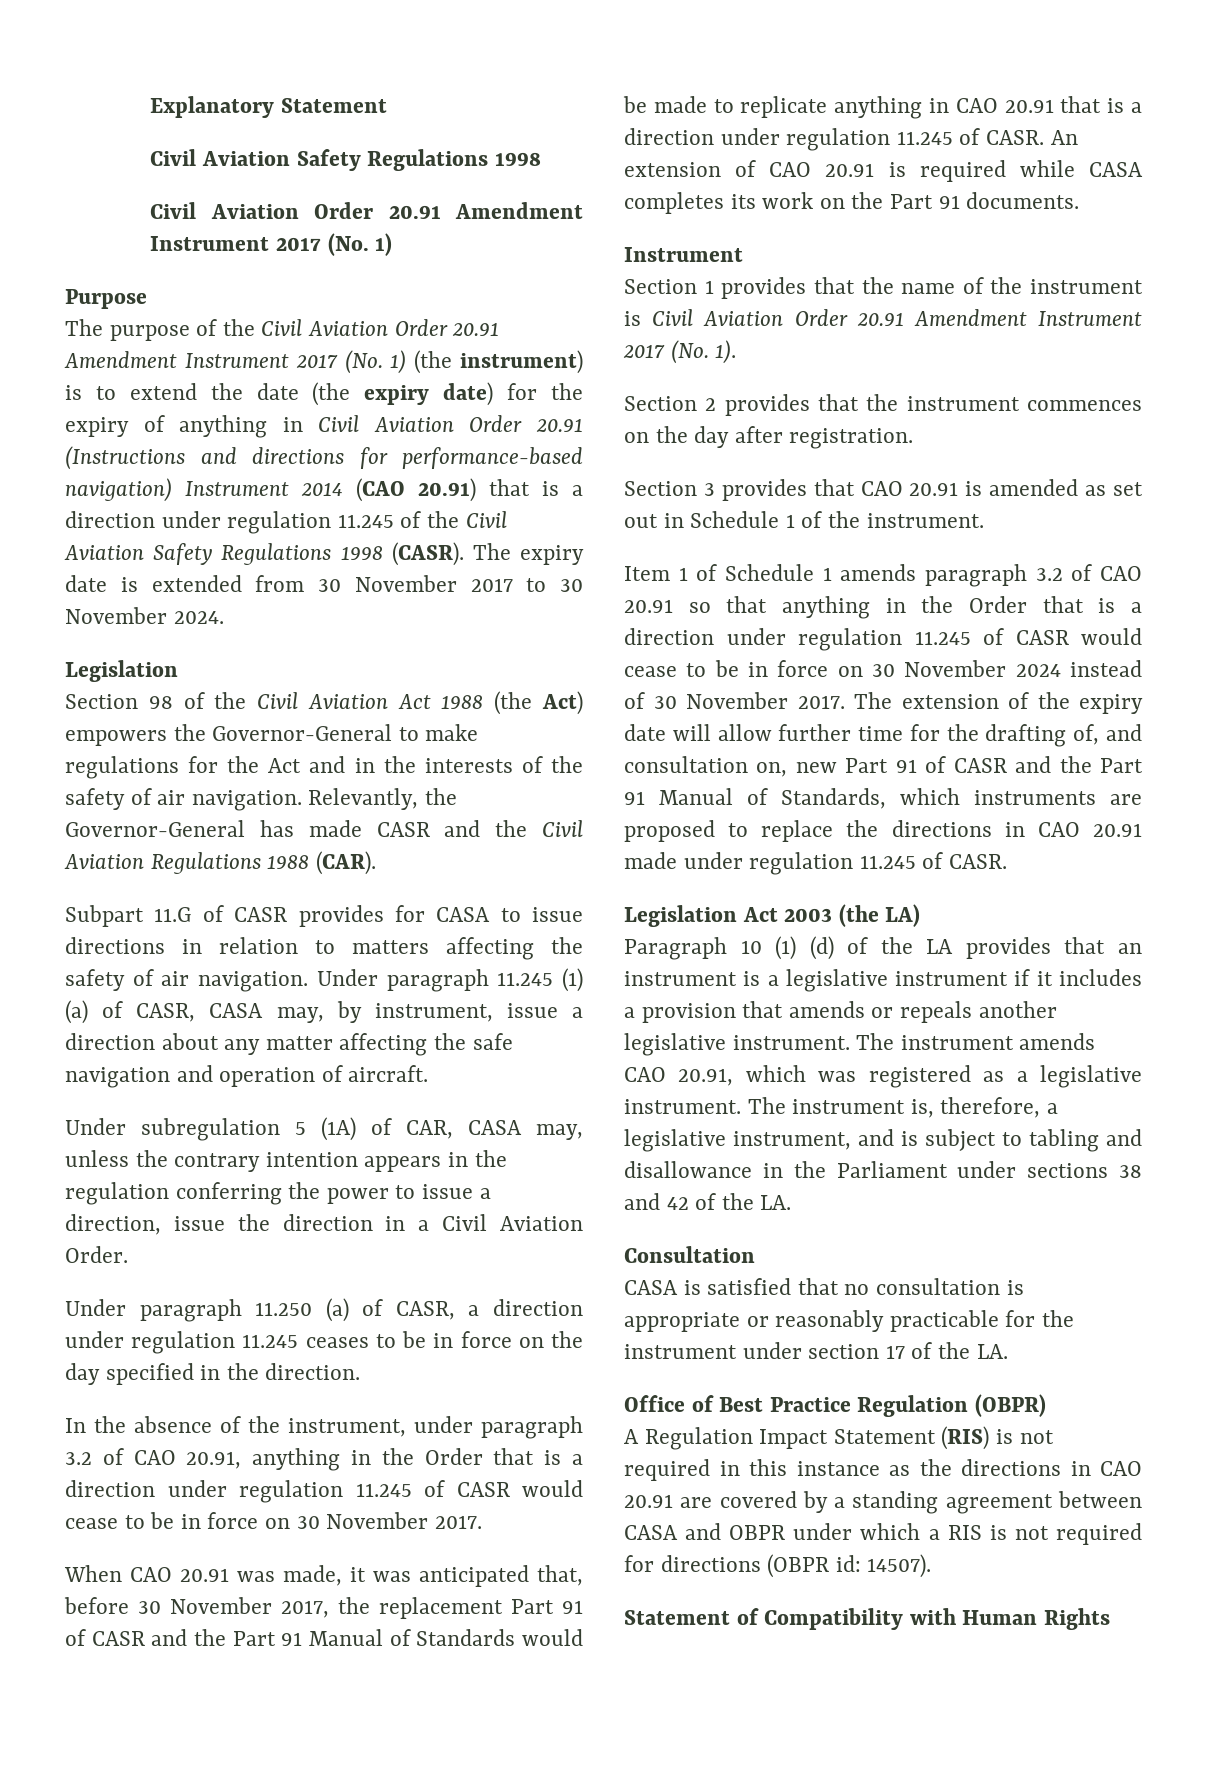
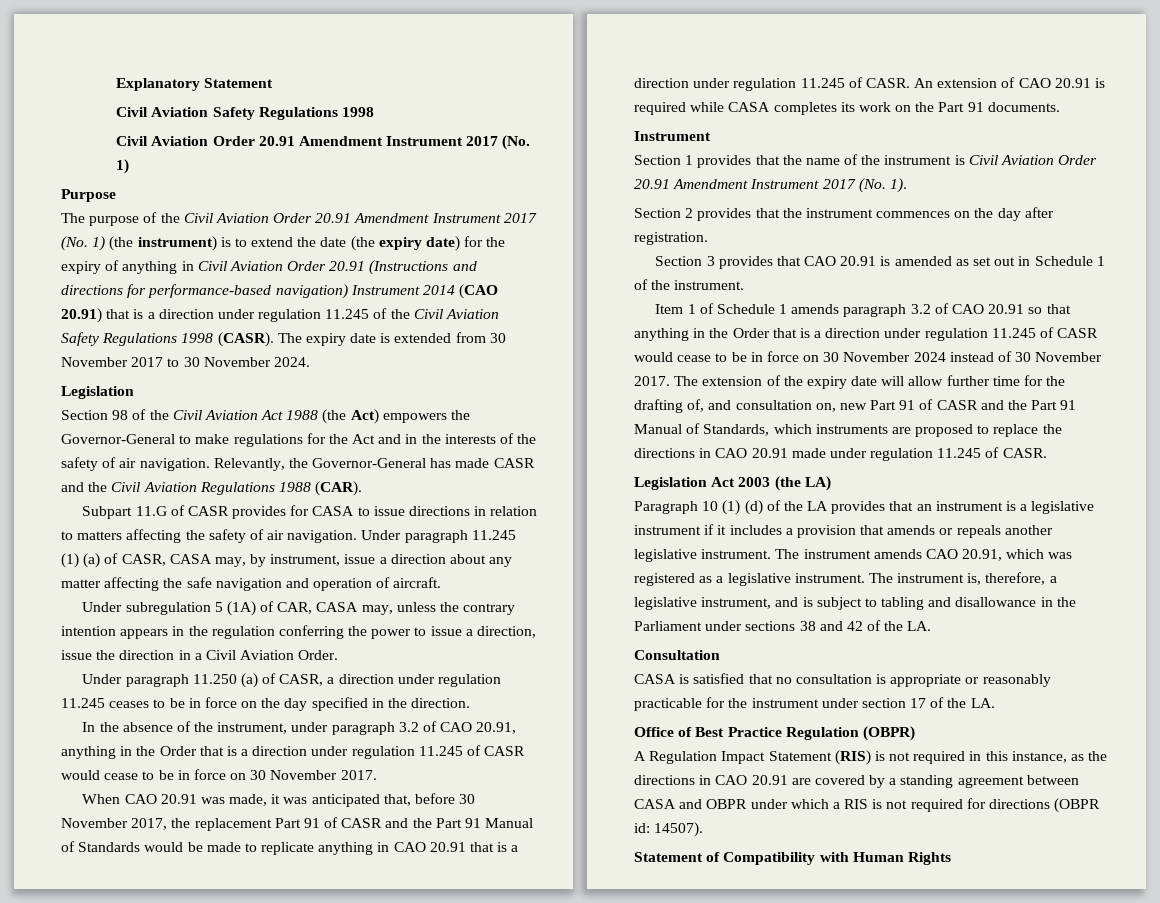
- A Regulation Impact Statement (RIS) is not required in this instance as the directions in CAO 20.91 are covered by a standing agreement between CASA and OBPR under which a RIS is not required for directions (OBPR id: 14507).
+ A Regulation Impact Statement (RIS) is not required in this instance, as the directions in CAO 20.91 are covered by a standing agreement between CASA and OBPR under which a RIS is not required for directions (OBPR id: 14507).

